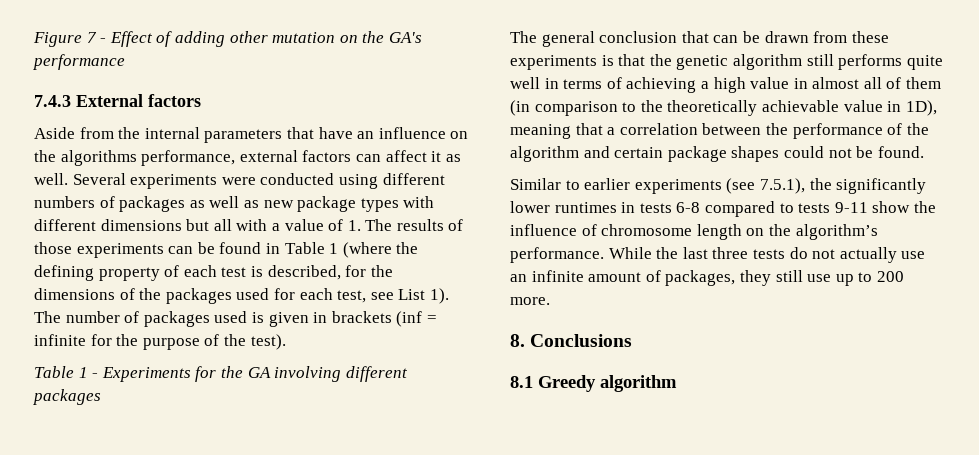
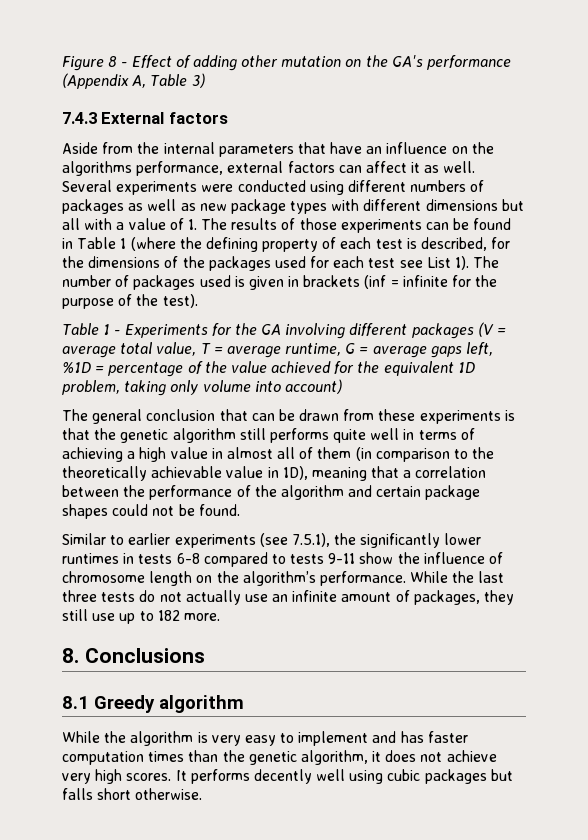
- Figure 7 - Effect of adding other mutation on the GA's performance
+ Figure 8 - Effect of adding other mutation on the GA's performance (Appendix A, Table 3)
- Several experiments were conducted using different numbers of packages as well as new package types with different dimensions but all with a value of 1. The results of those experiments can be found in Table 1 (where the defining property of each test is described, for the dimensions of the packages used for each test, see List 1).
+ Several experiments were conducted using different numbers of packages as well as new package types with different dimensions but all with a value of 1. The results of those experiments can be found in Table 1 (where the defining property of each test is described, for the dimensions of the packages used for each test see List 1).
- Table 1 - Experiments for the GA involving different packages
+ Table 1 - Experiments for the GA involving different packages (V = average total value, T = average runtime, G = average gaps left, %1D = percentage of the value achieved for the equivalent 1D problem, taking only volume into account)
- While the last three tests do not actually use an infinite amount of packages, they still use up to 200 more.
+ While the last three tests do not actually use an infinite amount of packages, they still use up to 182 more.
+ While the algorithm is very easy to implement and has faster computation times than the genetic algorithm, it does not achieve very high scores. It performs decently well using cubic packages but falls short otherwise.

